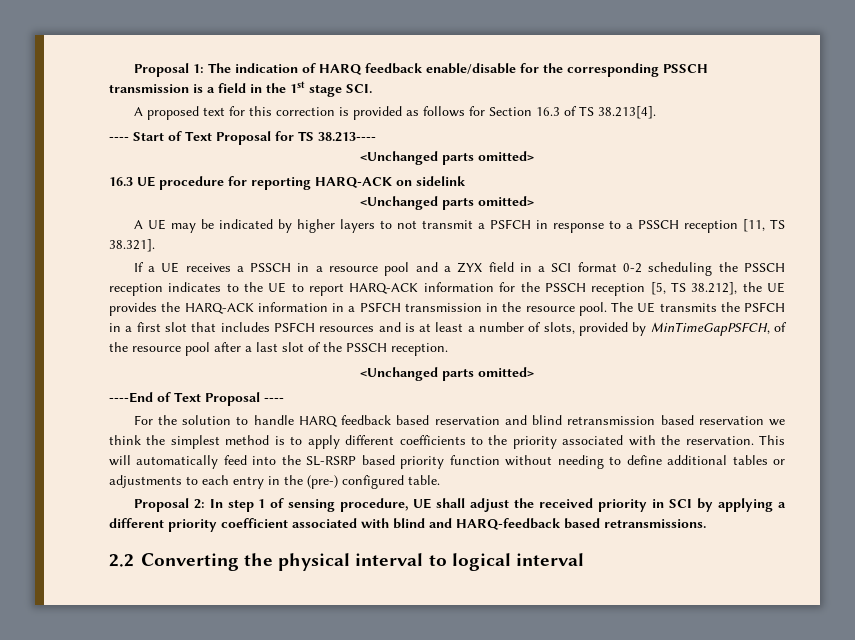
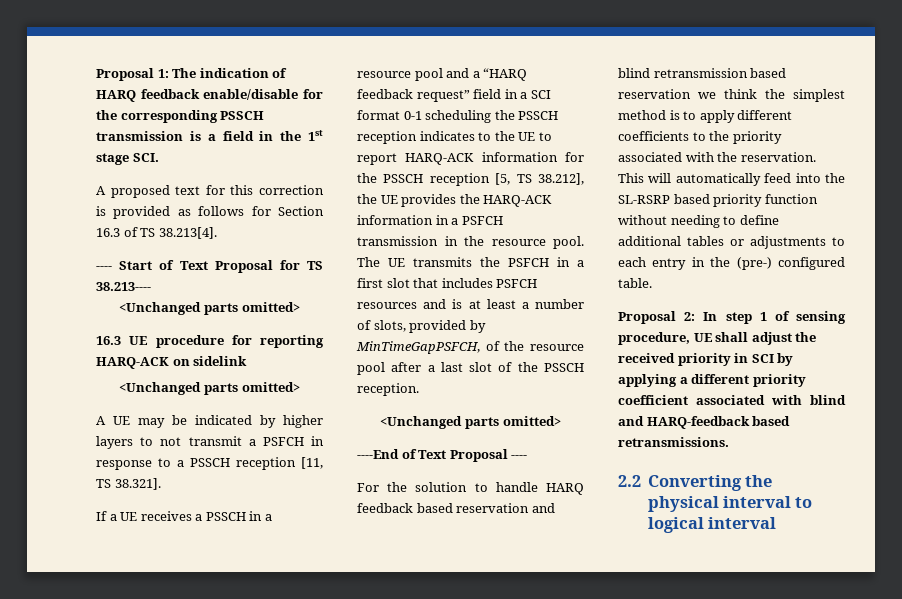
- If a UE receives a PSSCH in a resource pool and a ZYX field in a SCI format 0-2 scheduling the PSSCH reception indicates to the UE to report HARQ-ACK information for the PSSCH reception [5, TS 38.212], the UE provides the HARQ-ACK information in a PSFCH transmission in the resource pool.
+ If a UE receives a PSSCH in a resource pool and a “HARQ feedback request” field in a SCI format 0-1 scheduling the PSSCH reception indicates to the UE to report HARQ-ACK information for the PSSCH reception [5, TS 38.212], the UE provides the HARQ-ACK information in a PSFCH transmission in the resource pool.

